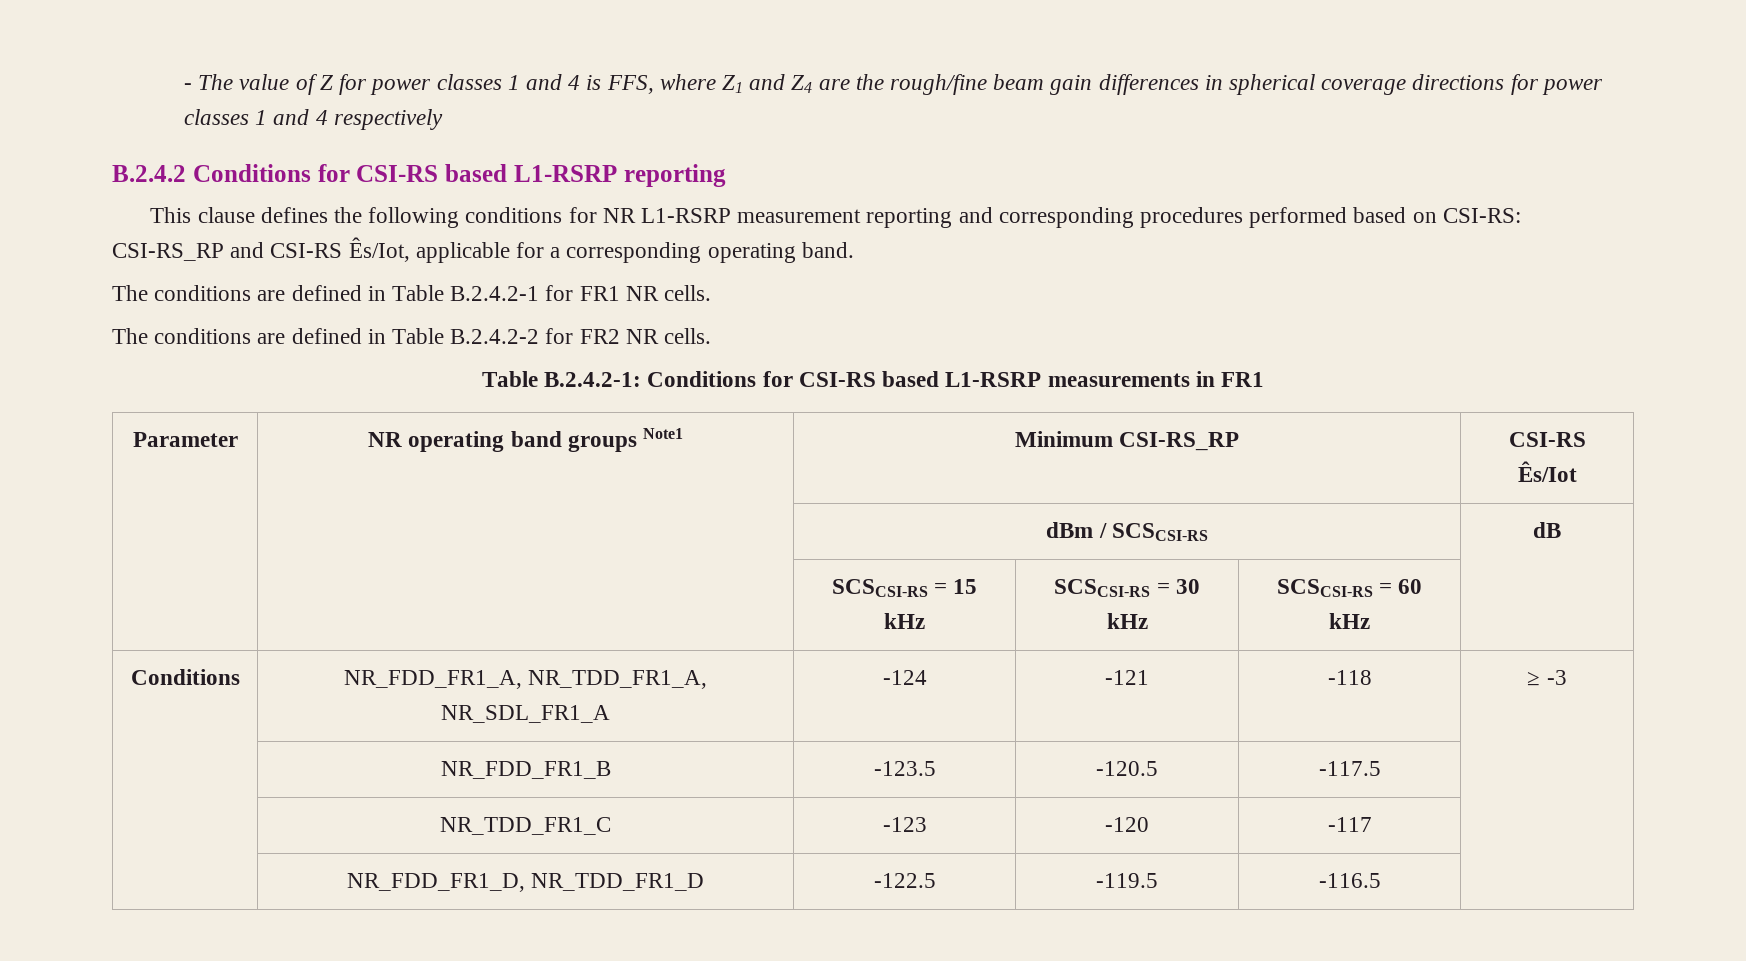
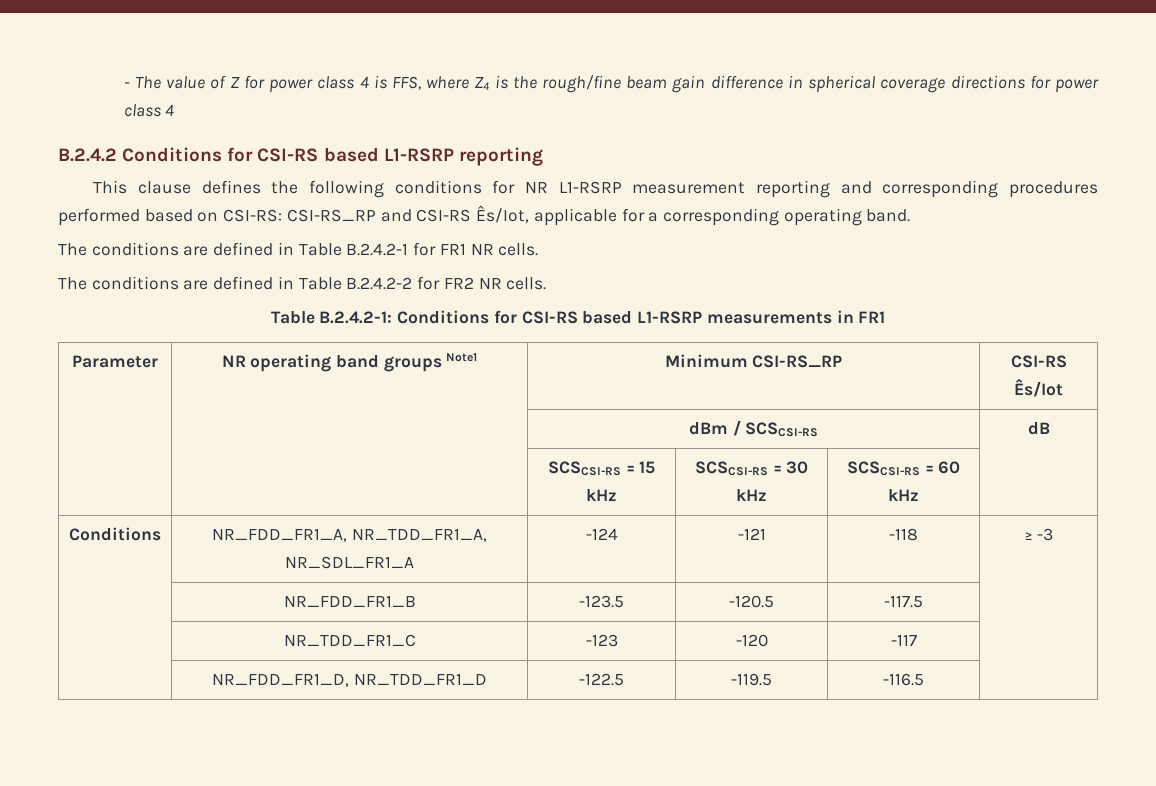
- - The value of Z for power classes 1 and 4 is FFS, where Z1 and Z4 are the rough/fine beam gain differences in spherical coverage directions for power classes 1 and 4 respectively
+ - The value of Z for power class 4 is FFS, where Z4 is the rough/fine beam gain difference in spherical coverage directions for power class 4

